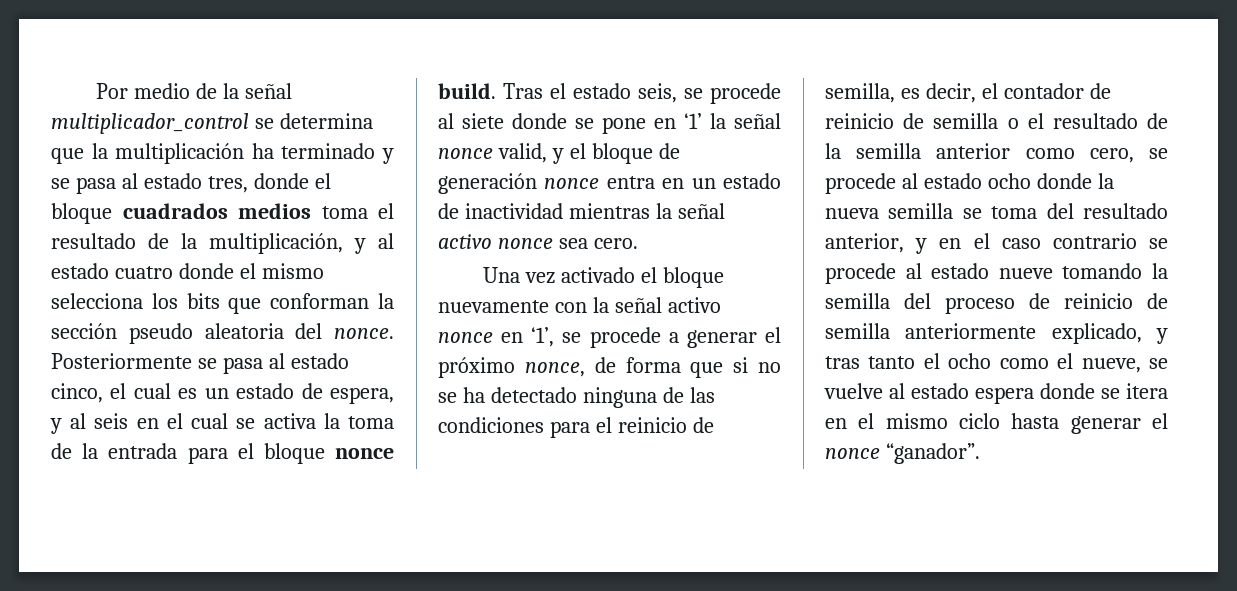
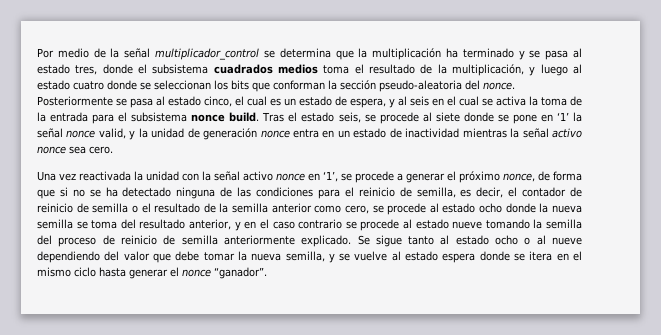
- Por medio de la señal multiplicador_control se determina que la multiplicación ha terminado y se pasa al estado tres, donde el bloque cuadrados medios toma el resultado de la multiplicación, y al estado cuatro donde el mismo selecciona los bits que conforman la sección pseudo aleatoria del nonce.
+ Por medio de la señal multiplicador_control se determina que la multiplicación ha terminado y se pasa al estado tres, donde el subsistema cuadrados medios toma el resultado de la multiplicación, y luego al estado cuatro donde se seleccionan los bits que conforman la sección pseudo-aleatoria del nonce.
- Posteriormente se pasa al estado cinco, el cual es un estado de espera, y al seis en el cual se activa la toma de la entrada para el bloque nonce build.
+ Posteriormente se pasa al estado cinco, el cual es un estado de espera, y al seis en el cual se activa la toma de la entrada para el subsistema nonce build.
- Tras el estado seis, se procede al siete donde se pone en ‘1’ la señal nonce valid, y el bloque de generación nonce entra en un estado de inactividad mientras la señal activo nonce sea cero.
+ Tras el estado seis, se procede al siete donde se pone en ‘1’ la señal nonce valid, y la unidad de generación nonce entra en un estado de inactividad mientras la señal activo nonce sea cero.
- Una vez activado el bloque nuevamente con la señal activo nonce en ‘1’, se procede a generar el próximo nonce, de forma que si no se ha detectado ninguna de las condiciones para el reinicio de semilla, es decir, el contador de reinicio de semilla o el resultado de la semilla anterior como cero, se procede al estado ocho donde la nueva semilla se toma del resultado anterior, y en el caso contrario se procede al estado nueve tomando la semilla del proceso de reinicio de semilla anteriormente explicado, y tras tanto el ocho como el nueve, se vuelve al estado espera donde se itera en el mismo ciclo hasta generar el nonce “ganador”.
+ Una vez reactivada la unidad con la señal activo nonce en ‘1’, se procede a generar el próximo nonce, de forma que si no se ha detectado ninguna de las condiciones para el reinicio de semilla, es decir, el contador de reinicio de semilla o el resultado de la semilla anterior como cero, se procede al estado ocho donde la nueva semilla se toma del resultado anterior, y en el caso contrario se procede al estado nueve tomando la semilla del proceso de reinicio de semilla anteriormente explicado. Se sigue tanto al estado ocho o al nueve dependiendo del valor que debe tomar la nueva semilla, y se vuelve al estado espera donde se itera en el mismo ciclo hasta generar el nonce “ganador”.

